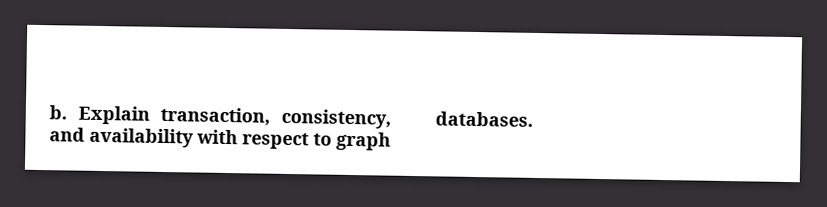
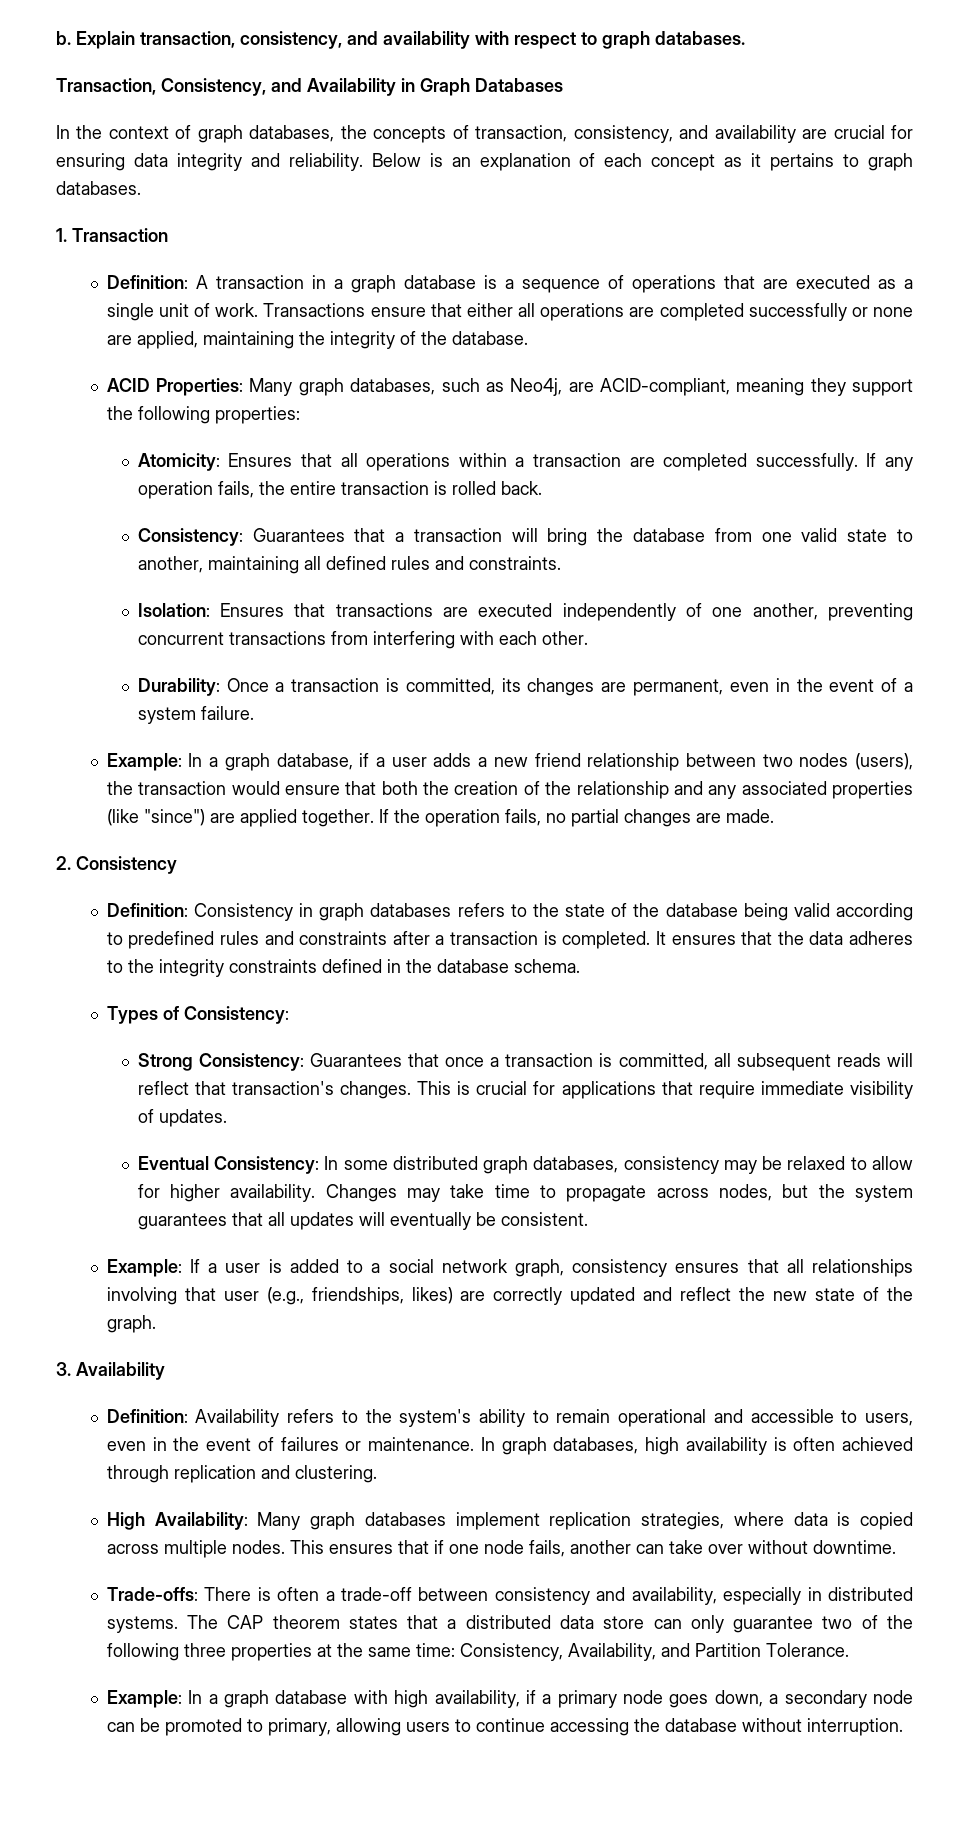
+ Transaction, Consistency, and Availability in Graph Databases
+ In the context of graph databases, the concepts of transaction, consistency, and availability are crucial for ensuring data integrity and reliability. Below is an explanation of each concept as it pertains to graph databases.
+ 1. Transaction
+ Definition: A transaction in a graph database is a sequence of operations that are executed as a single unit of work. Transactions ensure that either all operations are completed successfully or none are applied, maintaining the integrity of the database.
+ ACID Properties: Many graph databases, such as Neo4j, are ACID-compliant, meaning they support the following properties:
+ Atomicity: Ensures that all operations within a transaction are completed successfully. If any operation fails, the entire transaction is rolled back.
+ Consistency: Guarantees that a transaction will bring the database from one valid state to another, maintaining all defined rules and constraints.
+ Isolation: Ensures that transactions are executed independently of one another, preventing concurrent transactions from interfering with each other.
+ Durability: Once a transaction is committed, its changes are permanent, even in the event of a system failure.
+ Example: In a graph database, if a user adds a new friend relationship between two nodes (users), the transaction would ensure that both the creation of the relationship and any associated properties (like "since") are applied together. If the operation fails, no partial changes are made.
+ 2. Consistency
+ Definition: Consistency in graph databases refers to the state of the database being valid according to predefined rules and constraints after a transaction is completed. It ensures that the data adheres to the integrity constraints defined in the database schema.
+ Types of Consistency:
+ Strong Consistency: Guarantees that once a transaction is committed, all subsequent reads will reflect that transaction's changes. This is crucial for applications that require immediate visibility of updates.
+ Eventual Consistency: In some distributed graph databases, consistency may be relaxed to allow for higher availability. Changes may take time to propagate across nodes, but the system guarantees that all updates will eventually be consistent.
+ Example: If a user is added to a social network graph, consistency ensures that all relationships involving that user (e.g., friendships, likes) are correctly updated and reflect the new state of the graph.
+ 3. Availability
+ Definition: Availability refers to the system's ability to remain operational and accessible to users, even in the event of failures or maintenance. In graph databases, high availability is often achieved through replication and clustering.
+ High Availability: Many graph databases implement replication strategies, where data is copied across multiple nodes. This ensures that if one node fails, another can take over without downtime.
+ Trade-offs: There is often a trade-off between consistency and availability, especially in distributed systems. The CAP theorem states that a distributed data store can only guarantee two of the following three properties at the same time: Consistency, Availability, and Partition Tolerance.
+ Example: In a graph database with high availability, if a primary node goes down, a secondary node can be promoted to primary, allowing users to continue accessing the database without interruption.

